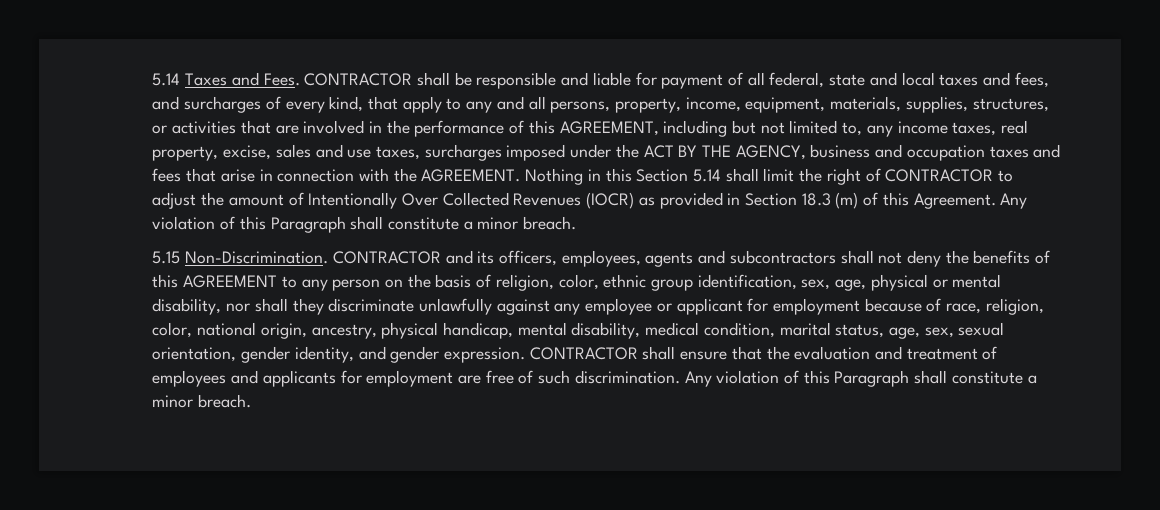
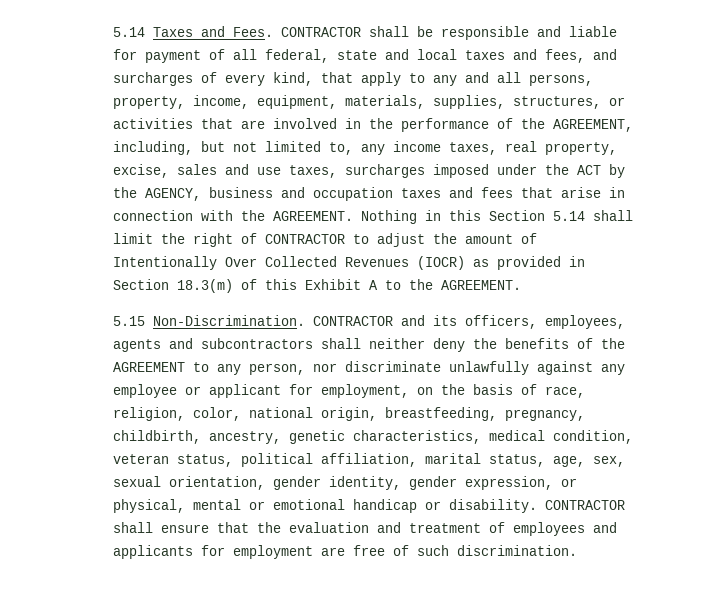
- CONTRACTOR shall be responsible and liable for payment of all federal, state and local taxes and fees, and surcharges of every kind, that apply to any and all persons, property, income, equipment, materials, supplies, structures, or activities that are involved in the performance of this AGREEMENT, including but not limited to, any income taxes, real property, excise, sales and use taxes, surcharges imposed under the ACT BY THE AGENCY, business and occupation taxes and fees that arise in connection with the AGREEMENT.
+ CONTRACTOR shall be responsible and liable for payment of all federal, state and local taxes and fees, and surcharges of every kind, that apply to any and all persons, property, income, equipment, materials, supplies, structures, or activities that are involved in the performance of the AGREEMENT, including, but not limited to, any income taxes, real property, excise, sales and use taxes, surcharges imposed under the ACT by the AGENCY, business and occupation taxes and fees that arise in connection with the AGREEMENT.
- Nothing in this Section 5.14 shall limit the right of CONTRACTOR to adjust the amount of Intentionally Over Collected Revenues (IOCR) as provided in Section 18.3 (m) of this Agreement. Any violation of this Paragraph shall constitute a minor breach.
+ Nothing in this Section 5.14 shall limit the right of CONTRACTOR to adjust the amount of Intentionally Over Collected Revenues (IOCR) as provided in Section 18.3(m) of this Exhibit A to the AGREEMENT.
- CONTRACTOR and its officers, employees, agents and subcontractors shall not deny the benefits of this AGREEMENT to any person on the basis of religion, color, ethnic group identification, sex, age, physical or mental disability, nor shall they discriminate unlawfully against any employee or applicant for employment because of race, religion, color, national origin, ancestry, physical handicap, mental disability, medical condition, marital status, age, sex, sexual orientation, gender identity, and gender expression.
+ CONTRACTOR and its officers, employees, agents and subcontractors shall neither deny the benefits of the AGREEMENT to any person, nor discriminate unlawfully against any employee or applicant for employment, on the basis of race, religion, color, national origin, breastfeeding, pregnancy, childbirth, ancestry, genetic characteristics, medical condition, veteran status, political affiliation, marital status, age, sex, sexual orientation, gender identity, gender expression, or physical, mental or emotional handicap or disability.
- CONTRACTOR shall ensure that the evaluation and treatment of employees and applicants for employment are free of such discrimination. Any violation of this Paragraph shall constitute a minor breach.
+ CONTRACTOR shall ensure that the evaluation and treatment of employees and applicants for employment are free of such discrimination.

